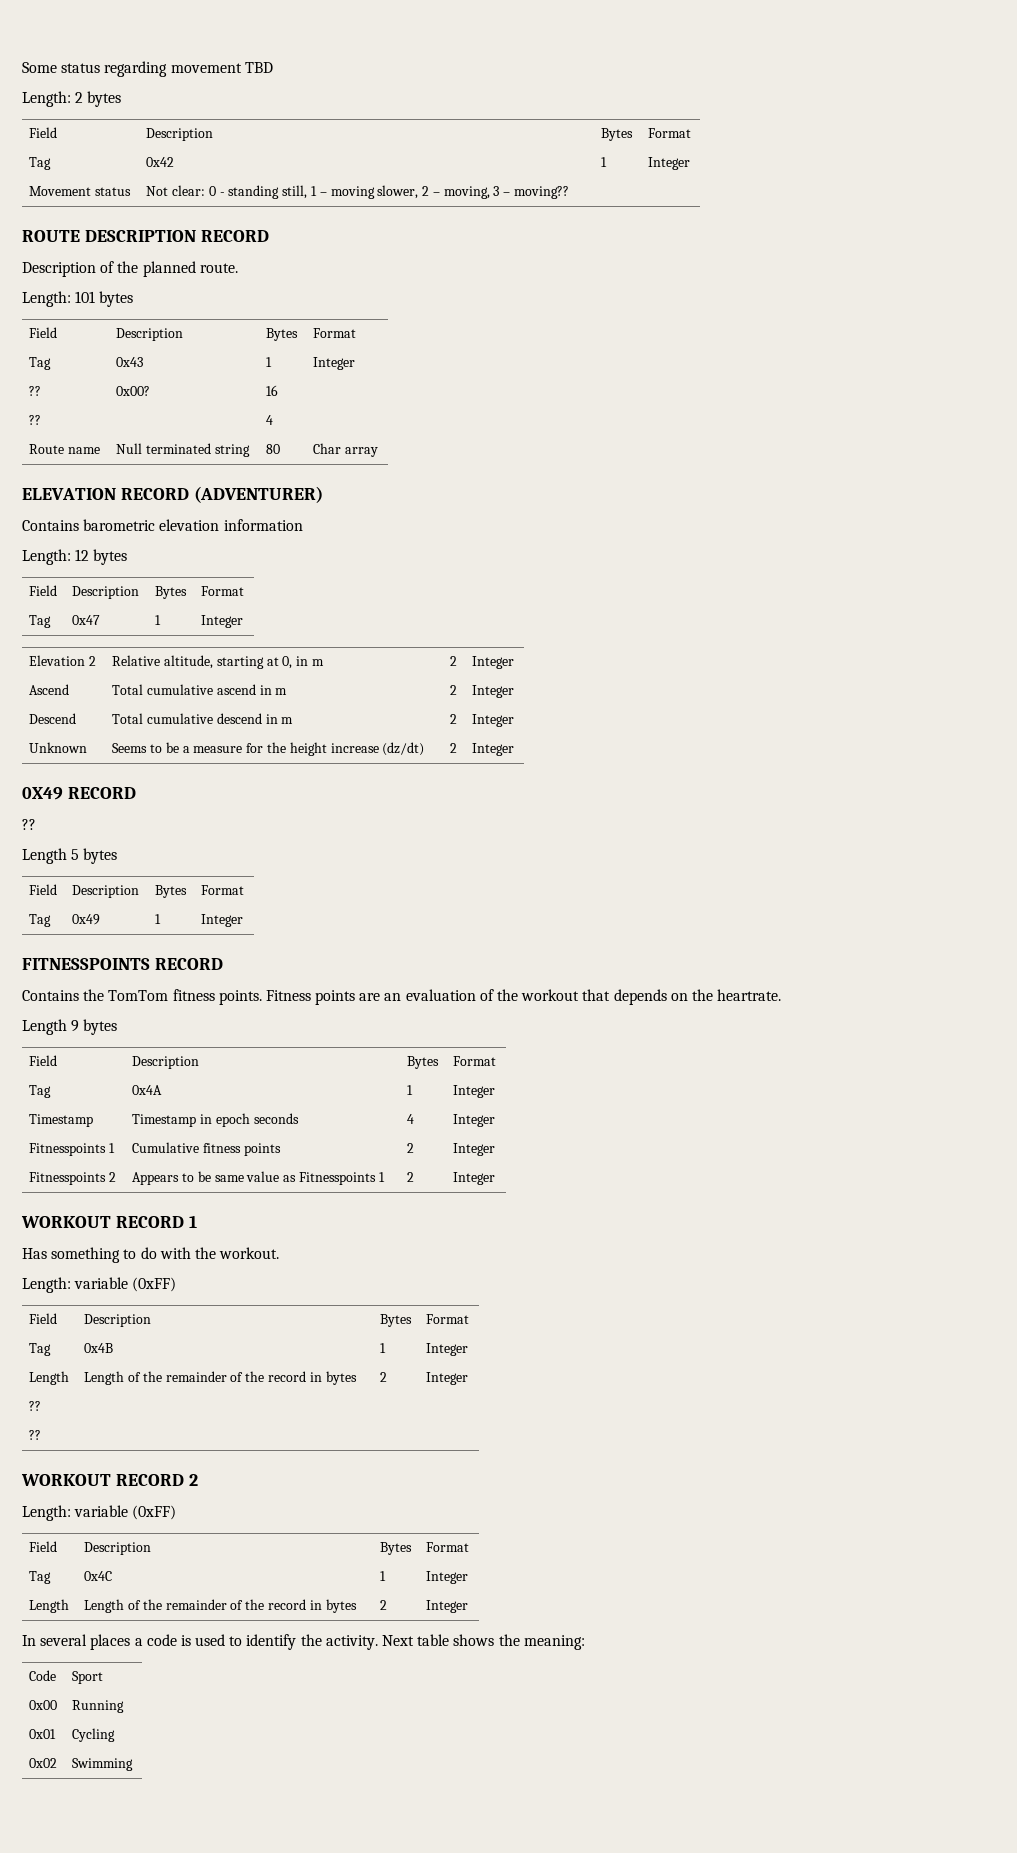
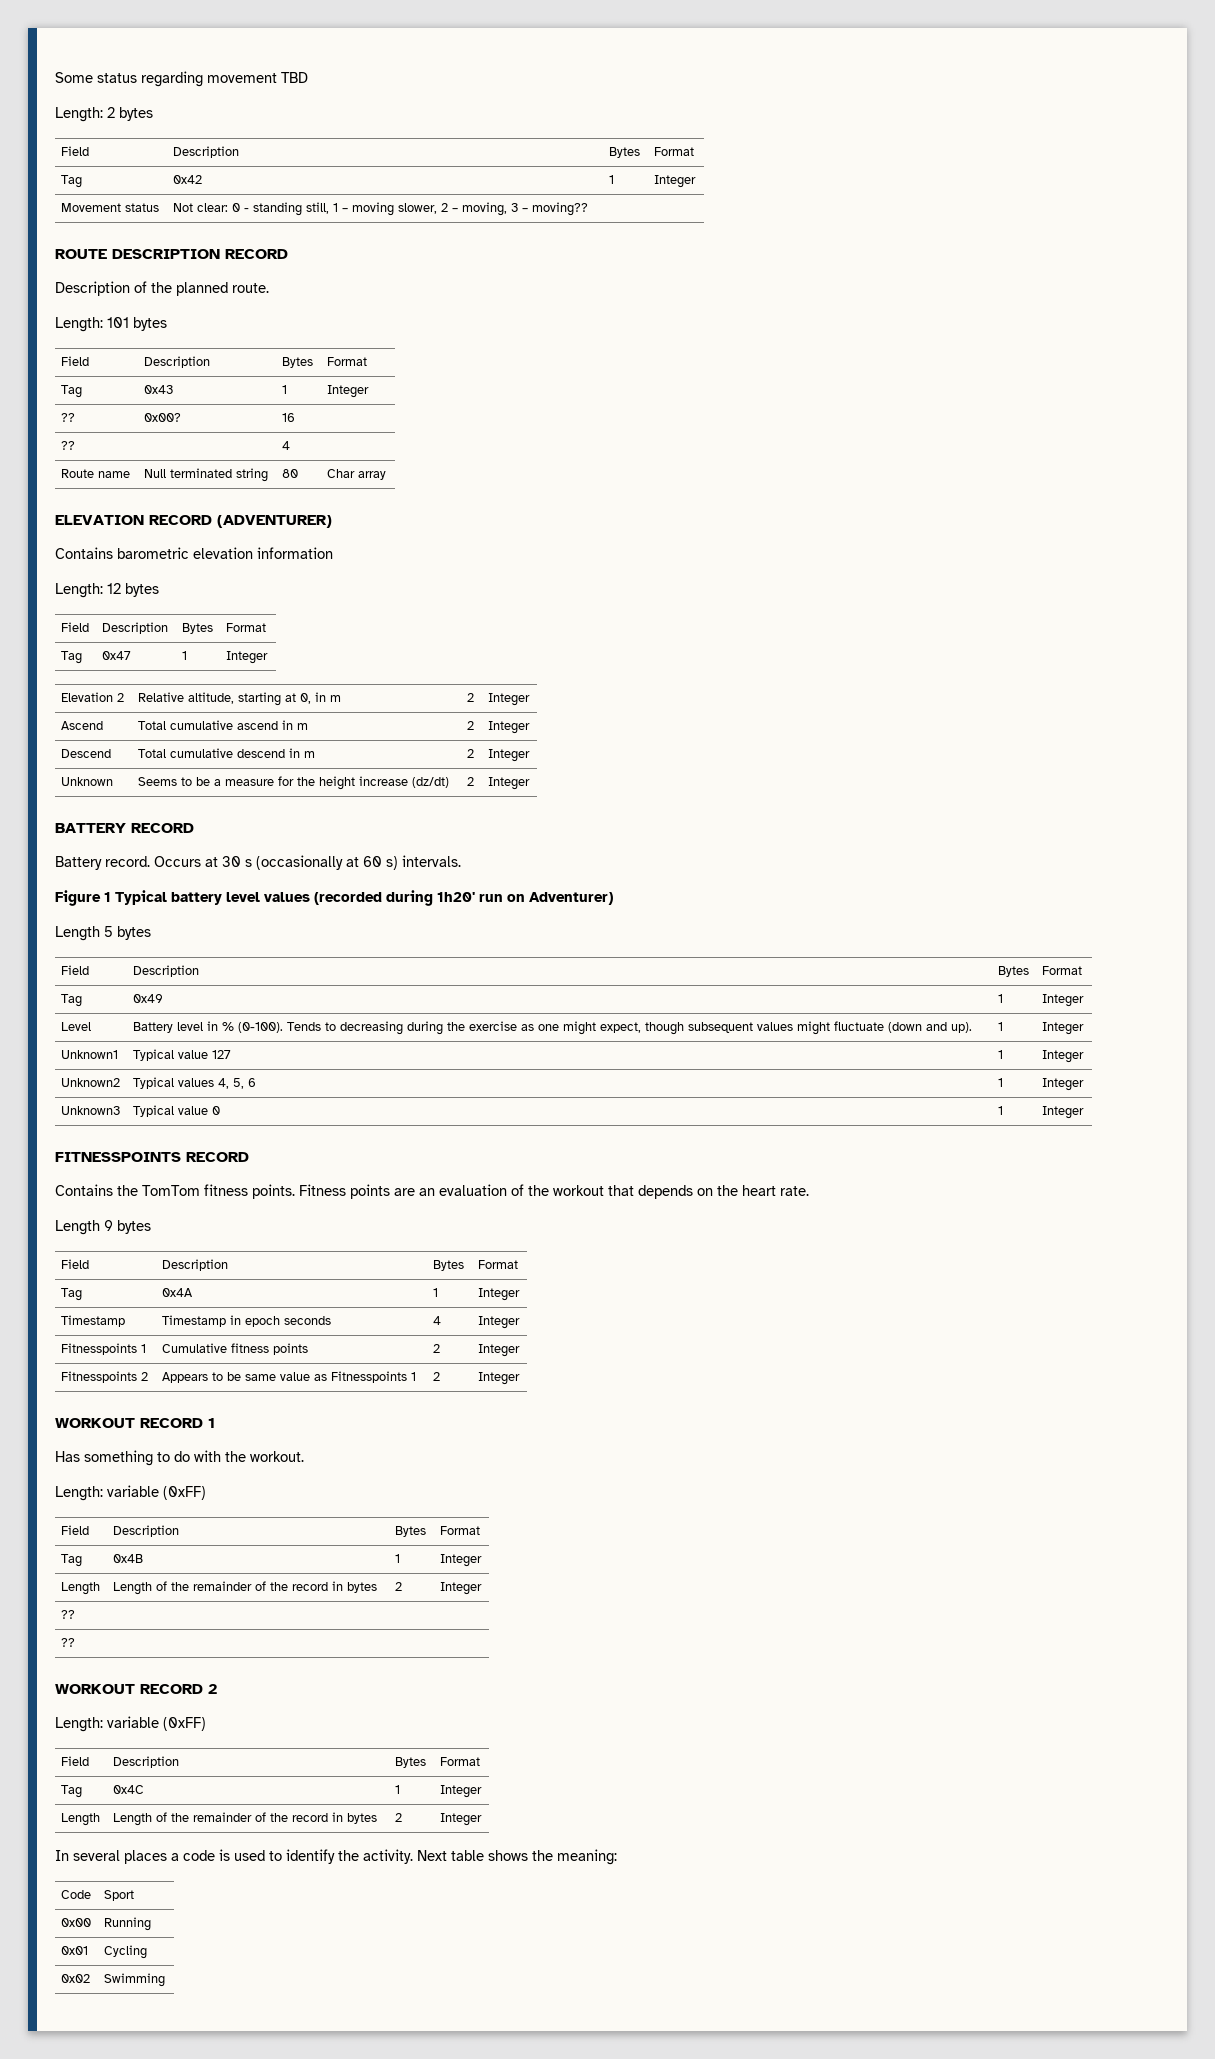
- 0X49 RECORD
- ??
+ BATTERY RECORD
+ Battery record. Occurs at 30 s (occasionally at 60 s) intervals.
+ Figure 1 Typical battery level values (recorded during 1h20' run on Adventurer)
+ Level | Battery level in % (0-100). Tends to decreasing during the exercise as one might expect, though subsequent values might fluctuate (down and up). | 1 | Integer
+ Unknown1 | Typical value 127 | 1 | Integer
+ Unknown2 | Typical values 4, 5, 6 | 1 | Integer
+ Unknown3 | Typical value 0 | 1 | Integer
- Fitness points are an evaluation of the workout that depends on the heartrate.
+ Fitness points are an evaluation of the workout that depends on the heart rate.

